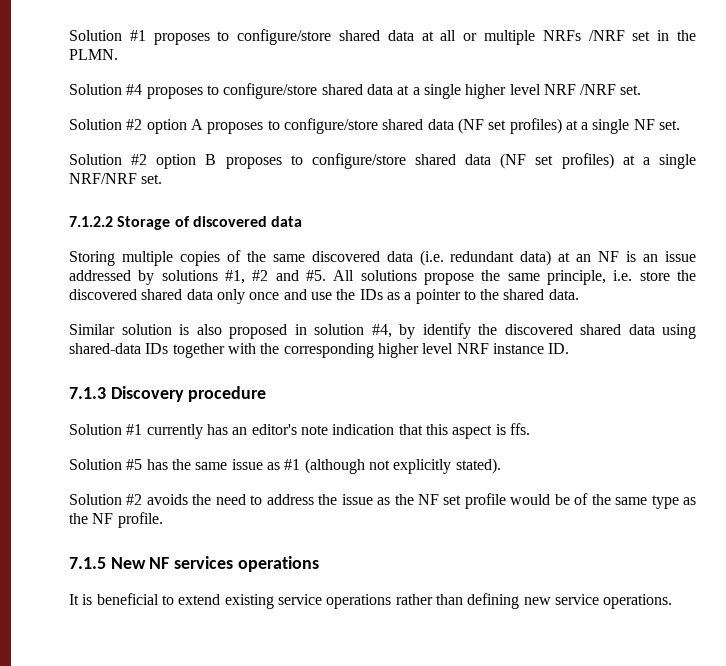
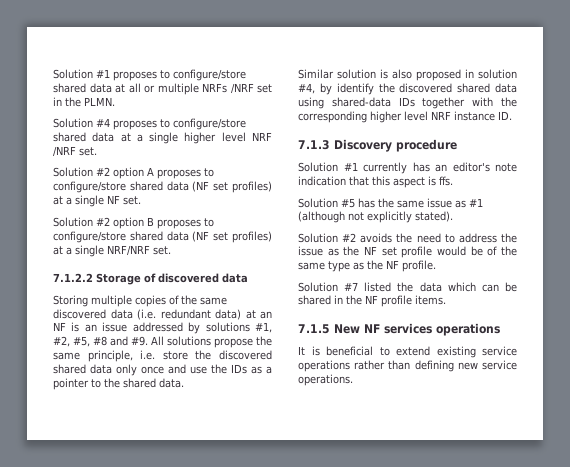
- Storing multiple copies of the same discovered data (i.e. redundant data) at an NF is an issue addressed by solutions #1, #2 and #5.
+ Storing multiple copies of the same discovered data (i.e. redundant data) at an NF is an issue addressed by solutions #1, #2, #5, #8 and #9.
+ Solution #7 listed the data which can be shared in the NF profile items.

